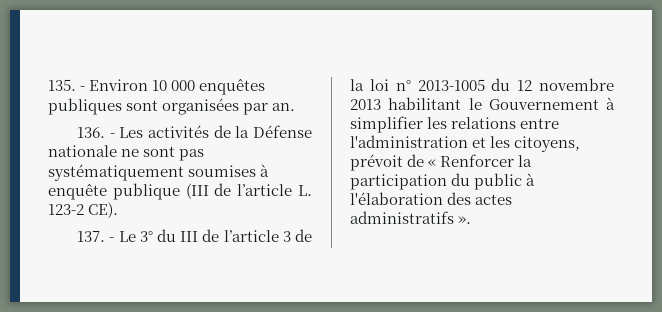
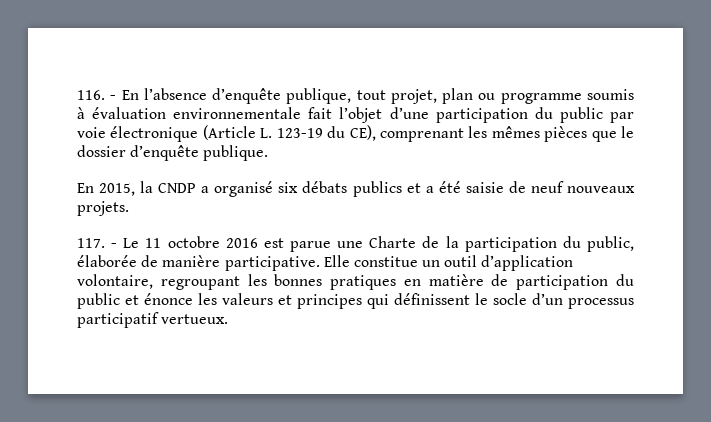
- 135. - Environ 10 000 enquêtes publiques sont organisées par an.
- 136. - Les activités de la Défense nationale ne sont pas systématiquement soumises à enquête publique (III de l’article L. 123-2 CE).
- 137. - Le 3° du III de l’article 3 de la loi n° 2013-1005 du 12 novembre 2013 habilitant le Gouvernement à simplifier les relations entre l'administration et les citoyens, prévoit de « Renforcer la participation du public à l'élaboration des actes administratifs ».
+ 116. - En l’absence d’enquête publique, tout projet, plan ou programme soumis à évaluation environnementale fait l’objet d’une participation du public par voie électronique (Article L. 123-19 du CE), comprenant les mêmes pièces que le dossier d’enquête publique.
+ En 2015, la CNDP a organisé six débats publics et a été saisie de neuf nouveaux projets.
+ 117. - Le 11 octobre 2016 est parue une Charte de la participation du public, élaborée de manière participative. Elle constitue un outil d’application volontaire, regroupant les bonnes pratiques en matière de participation du public et énonce les valeurs et principes qui définissent le socle d’un processus participatif vertueux.

